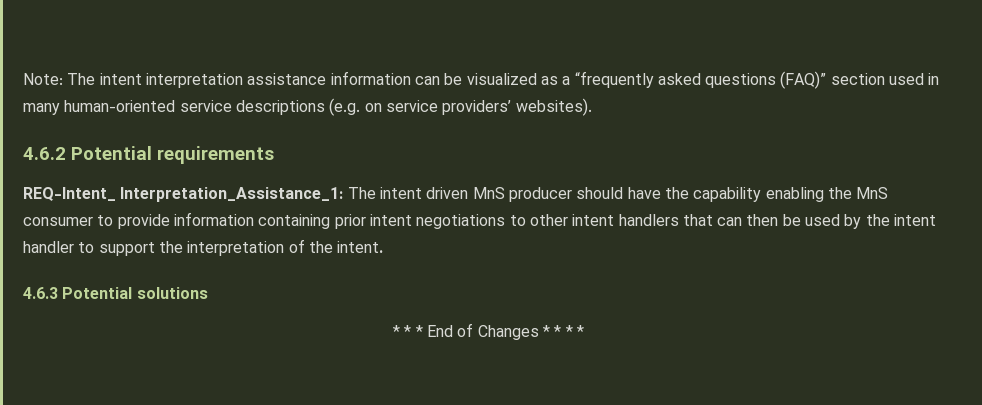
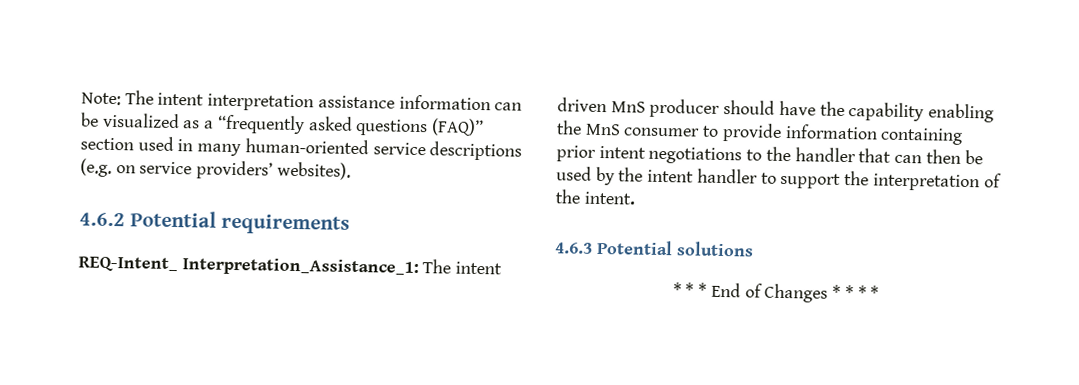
- REQ-Intent_ Interpretation_Assistance_1: The intent driven MnS producer should have the capability enabling the MnS consumer to provide information containing prior intent negotiations to other intent handlers that can then be used by the intent handler to support the interpretation of the intent.
+ REQ-Intent_ Interpretation_Assistance_1: The intent driven MnS producer should have the capability enabling the MnS consumer to provide information containing prior intent negotiations to the handler that can then be used by the intent handler to support the interpretation of the intent.

